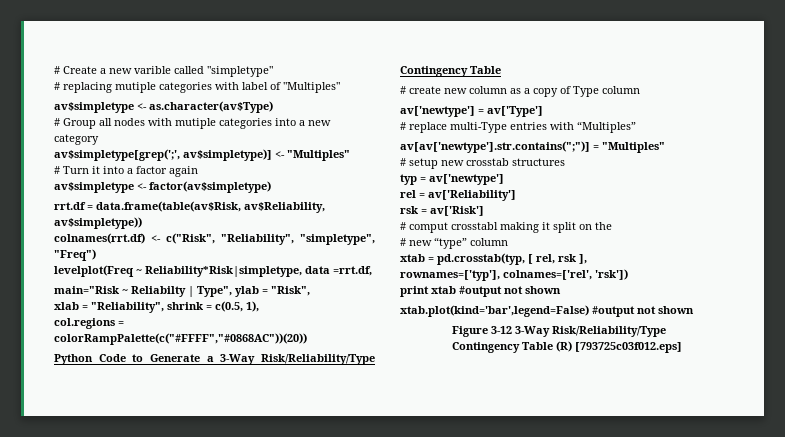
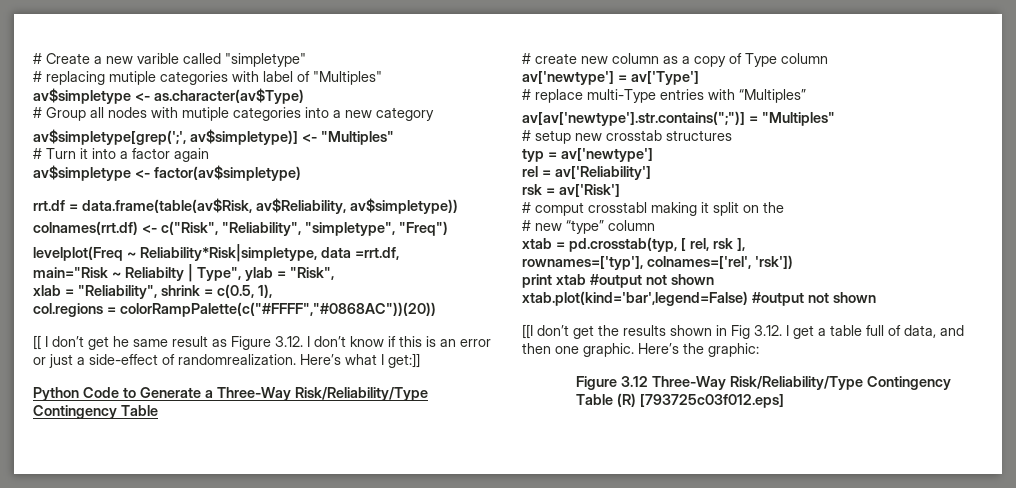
+ [[ I don’t get he same result as Figure 3.12. I don’t know if this is an error or just a side-effect of randomrealization. Here’s what I get:]]
- Python Code to Generate a 3-Way Risk/Reliability/Type Contingency Table
+ Python Code to Generate a Three-Way Risk/Reliability/Type Contingency Table
- Figure 3-12 3-Way Risk/Reliability/Type Contingency Table (R) [793725c03f012.eps]
+ [[I don’t get the results shown in Fig 3.12. I get a table full of data, and then one graphic. Here’s the graphic:
+ Figure 3.12 Three-Way Risk/Reliability/Type Contingency Table (R) [793725c03f012.eps]

